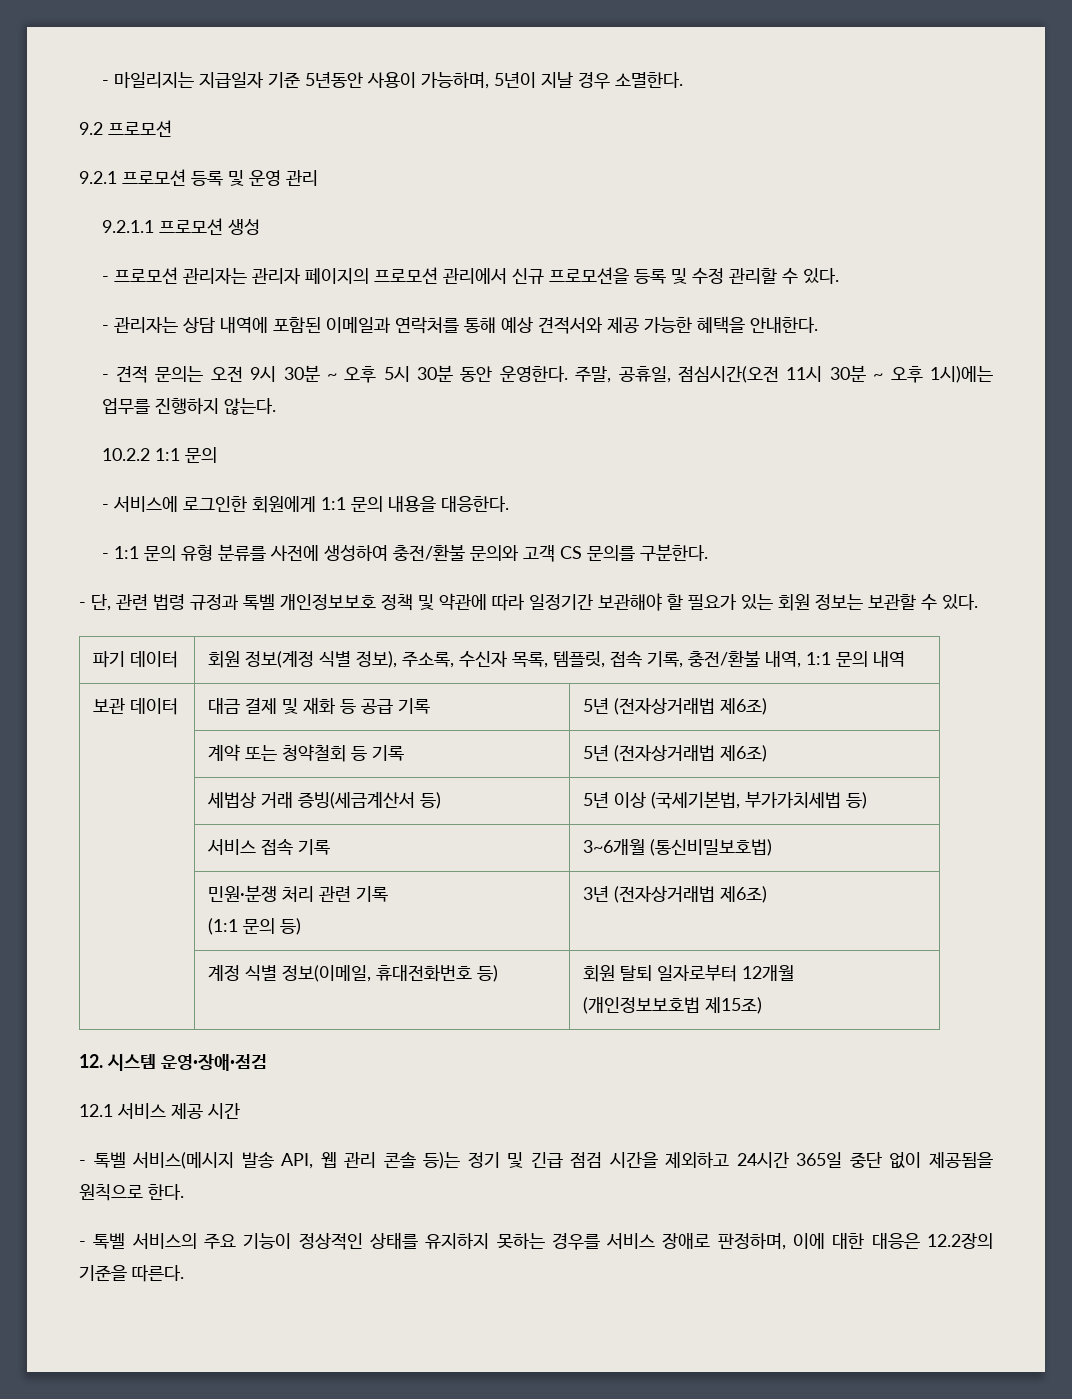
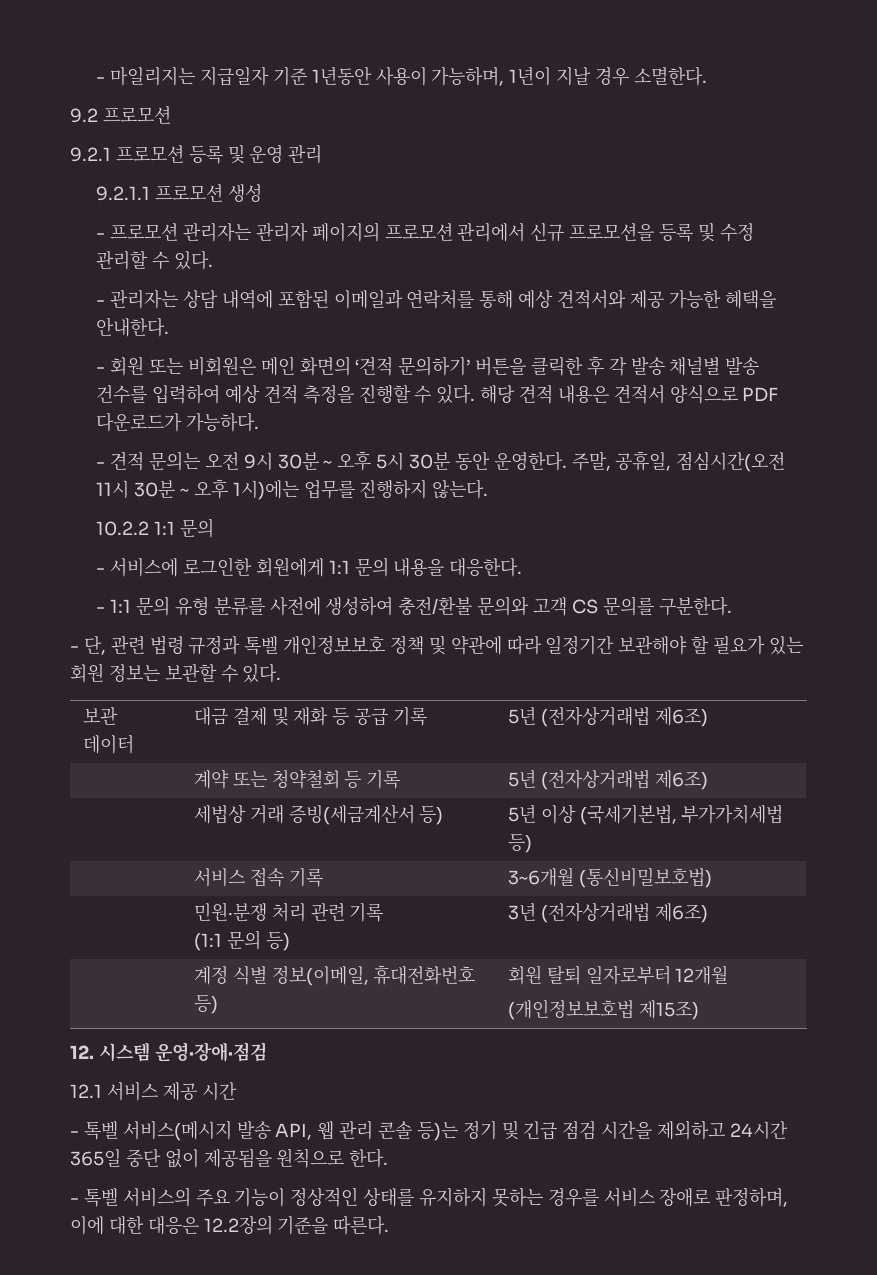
- - 마일리지는 지급일자 기준 5년동안 사용이 가능하며, 5년이 지날 경우 소멸한다.
+ - 마일리지는 지급일자 기준 1년동안 사용이 가능하며, 1년이 지날 경우 소멸한다.
+ - 회원 또는 비회원은 메인 화면의 ‘견적 문의하기’ 버튼을 클릭한 후 각 발송 채널별 발송 건수를 입력하여 예상 견적 측정을 진행할 수 있다. 해당 견적 내용은 견적서 양식으로 PDF 다운로드가 가능하다.
- 파기 데이터 | 회원 정보(계정 식별 정보), 주소록, 수신자 목록, 템플릿, 접속 기록, 충전/환불 내역, 1:1 문의 내역

